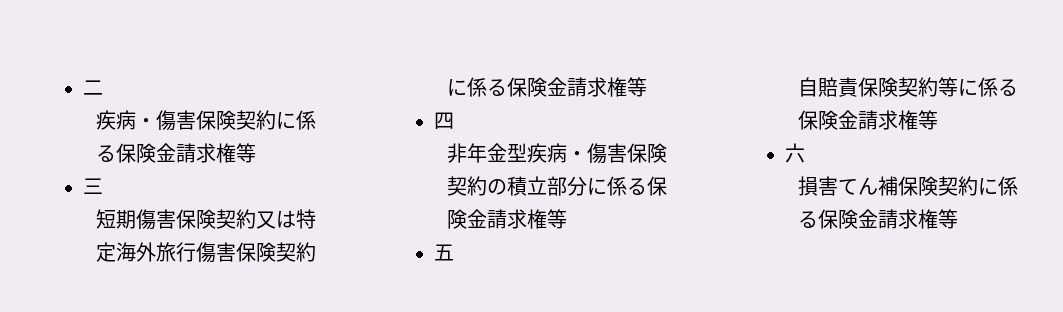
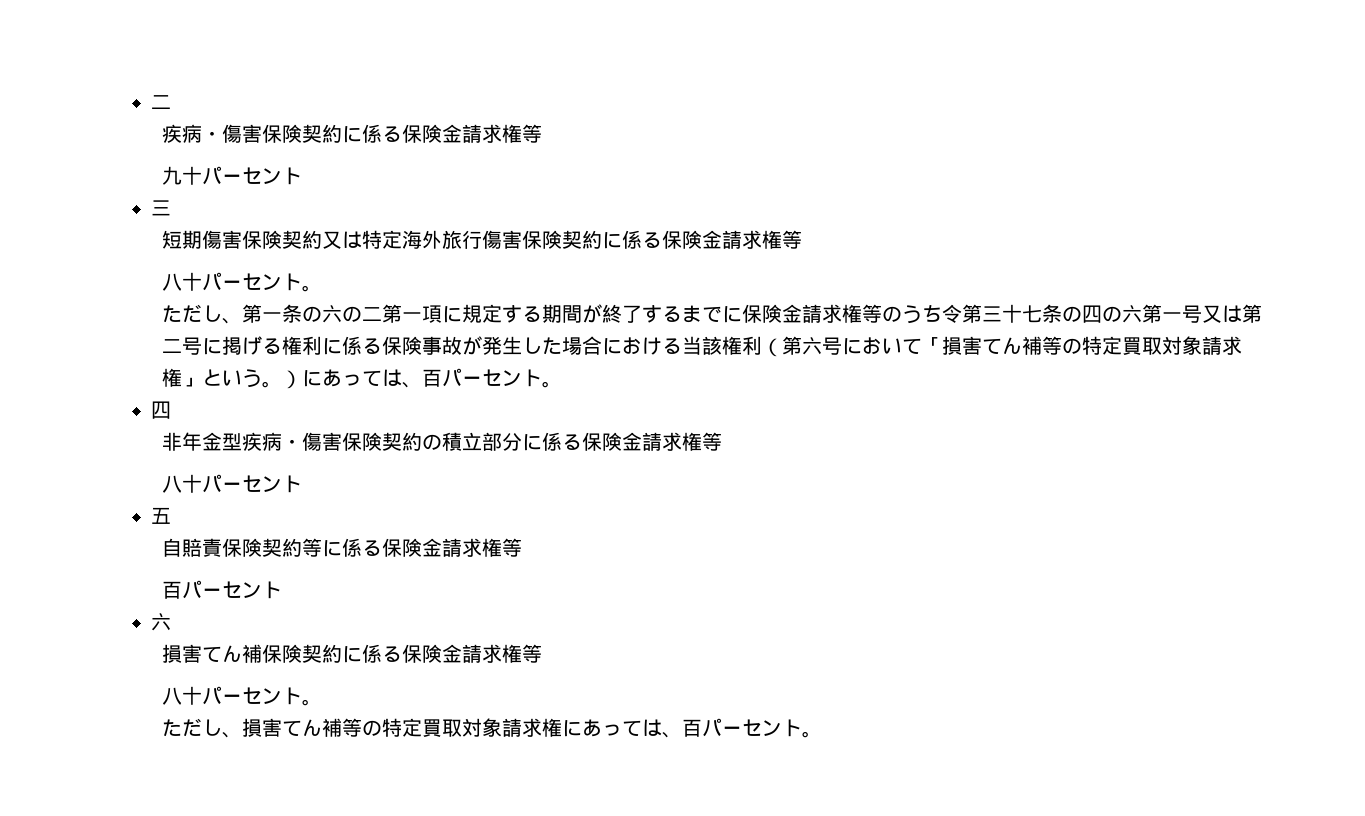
+ 九十パーセント
  短期傷害保険契約又は特定海外旅行傷害保険契約に係る保険金請求権等
+ 八十パーセント。
+ ただし、第一条の六の二第一項に規定する期間が終了するまでに保険金請求権等のうち令第三十七条の四の六第一号又は第二号に掲げる権利に係る保険事故が発生した場合における当該権利（第六号において「損害てん補等の特定買取対象請求権」という。）にあっては、百パーセント。
  非年金型疾病・傷害保険契約の積立部分に係る保険金請求権等
+ 八十パーセント
  自賠責保険契約等に係る保険金請求権等
+ 百パーセント
  損害てん補保険契約に係る保険金請求権等
+ 八十パーセント。
+ ただし、損害てん補等の特定買取対象請求権にあっては、百パーセント。

